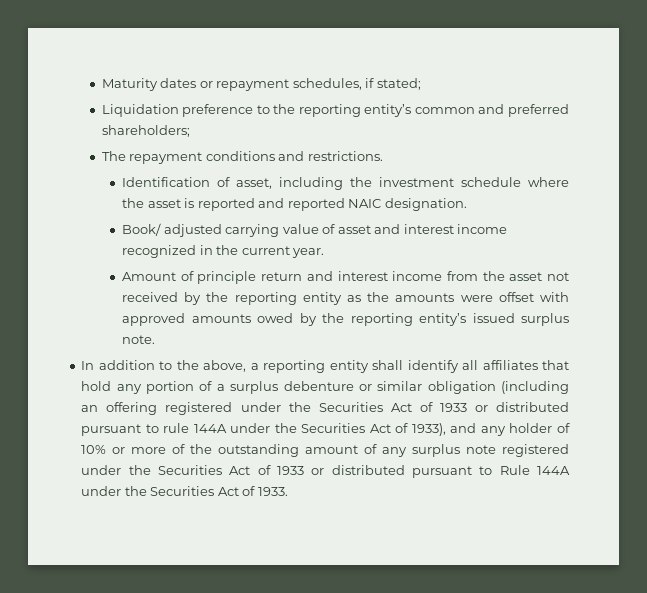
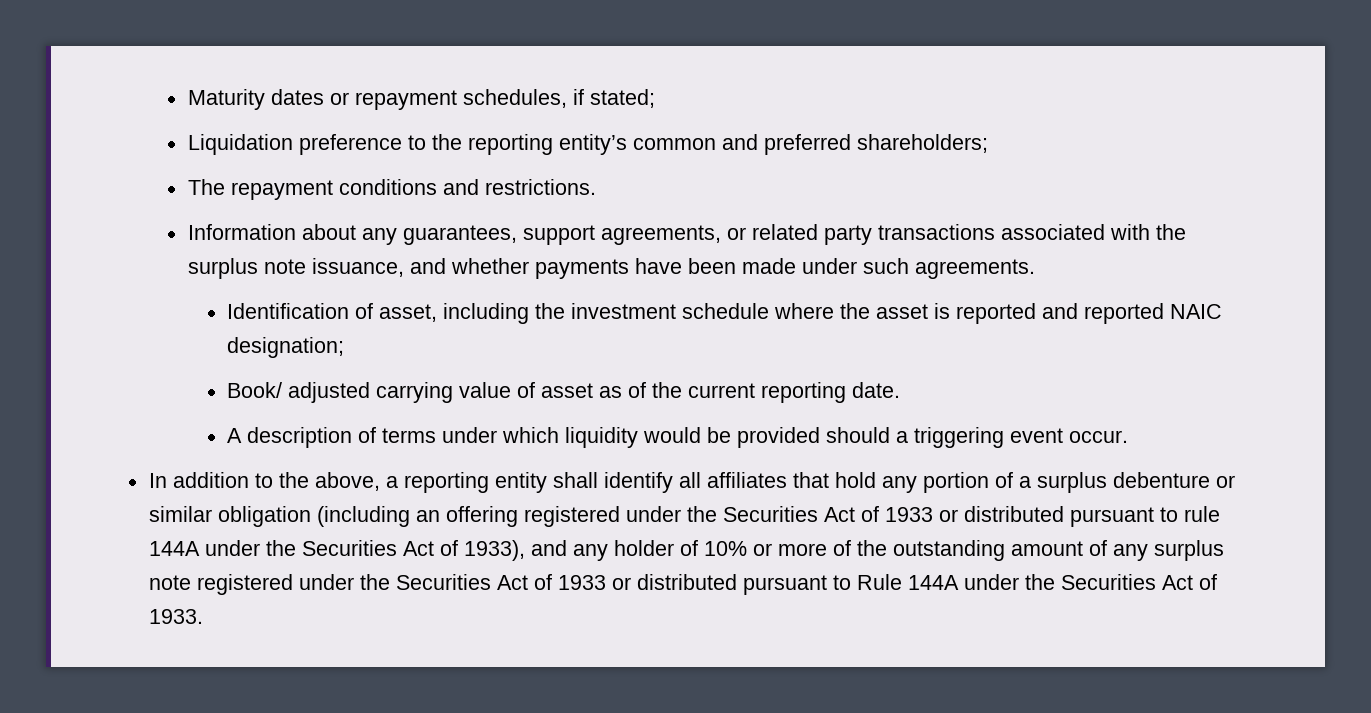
+ Information about any guarantees, support agreements, or related party transactions associated with the surplus note issuance, and whether payments have been made under such agreements.
- Identification of asset, including the investment schedule where the asset is reported and reported NAIC designation.
+ Identification of asset, including the investment schedule where the asset is reported and reported NAIC designation;
- Book/ adjusted carrying value of asset and interest income recognized in the current year.
- Amount of principle return and interest income from the asset not received by the reporting entity as the amounts were offset with approved amounts owed by the reporting entity’s issued surplus note.
+ Book/ adjusted carrying value of asset as of the current reporting date.
+ A description of terms under which liquidity would be provided should a triggering event occur.

